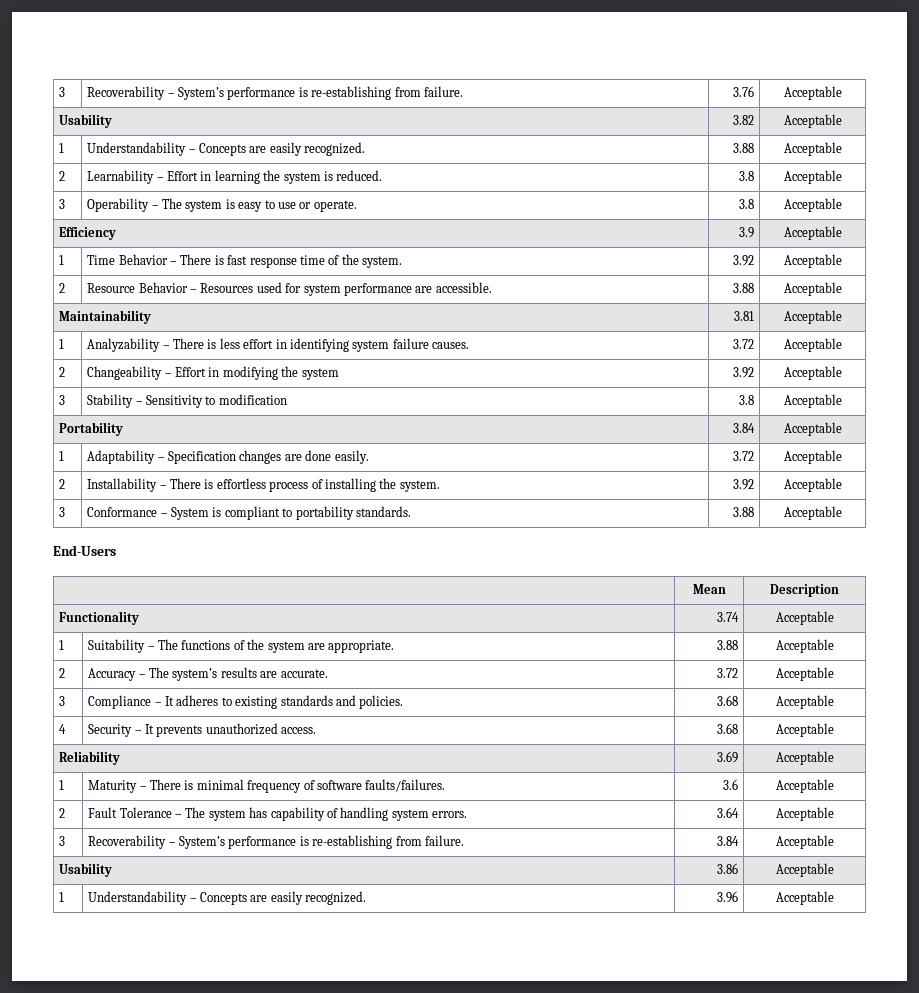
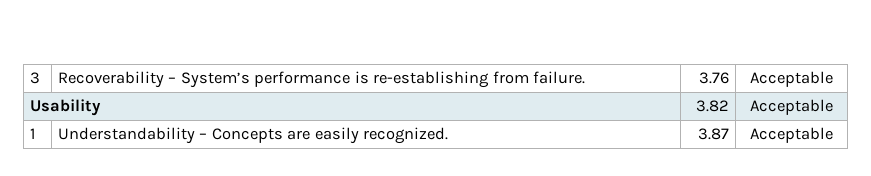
- 1 | Understandability – Concepts are easily recognized. | 3.88 | Acceptable
- 2 | Learnability – Effort in learning the system is reduced. | 3.8 | Acceptable
- 3 | Operability – The system is easy to use or operate. | 3.8 | Acceptable
- Efficiency | 3.9 | Acceptable
- 1 | Time Behavior – There is fast response time of the system. | 3.92 | Acceptable
- 2 | Resource Behavior – Resources used for system performance are accessible. | 3.88 | Acceptable
- Maintainability | 3.81 | Acceptable
- 1 | Analyzability – There is less effort in identifying system failure causes. | 3.72 | Acceptable
- 2 | Changeability – Effort in modifying the system | 3.92 | Acceptable
- 3 | Stability – Sensitivity to modification | 3.8 | Acceptable
- Portability | 3.84 | Acceptable
- 1 | Adaptability – Specification changes are done easily. | 3.72 | Acceptable
- 2 | Installability – There is effortless process of installing the system. | 3.92 | Acceptable
- 3 | Conformance – System is compliant to portability standards. | 3.88 | Acceptable
- End-Users
- | Mean | Description
- Functionality | 3.74 | Acceptable
- 1 | Suitability – The functions of the system are appropriate. | 3.88 | Acceptable
- 2 | Accuracy – The system’s results are accurate. | 3.72 | Acceptable
- 3 | Compliance – It adheres to existing standards and policies. | 3.68 | Acceptable
- 4 | Security – It prevents unauthorized access. | 3.68 | Acceptable
- Reliability | 3.69 | Acceptable
- 1 | Maturity – There is minimal frequency of software faults/failures. | 3.6 | Acceptable
- 2 | Fault Tolerance – The system has capability of handling system errors. | 3.64 | Acceptable
- 3 | Recoverability – System’s performance is re-establishing from failure. | 3.84 | Acceptable
- Usability | 3.86 | Acceptable
- 1 | Understandability – Concepts are easily recognized. | 3.96 | Acceptable
+ 1 | Understandability – Concepts are easily recognized. | 3.87 | Acceptable

